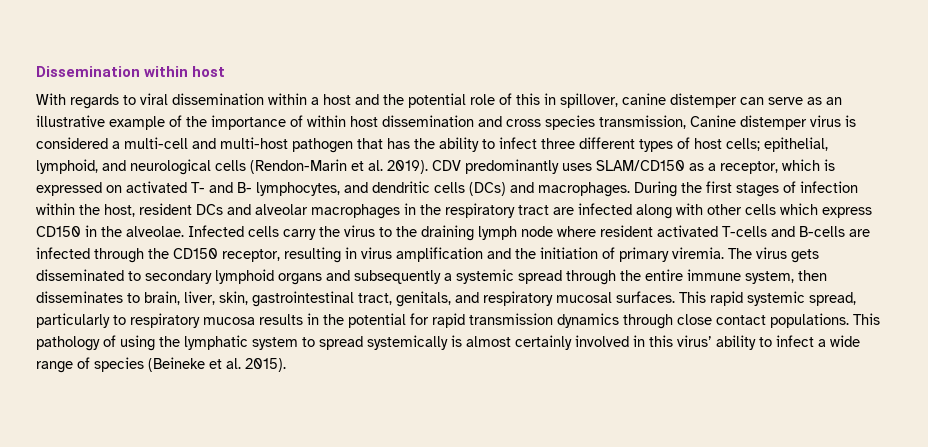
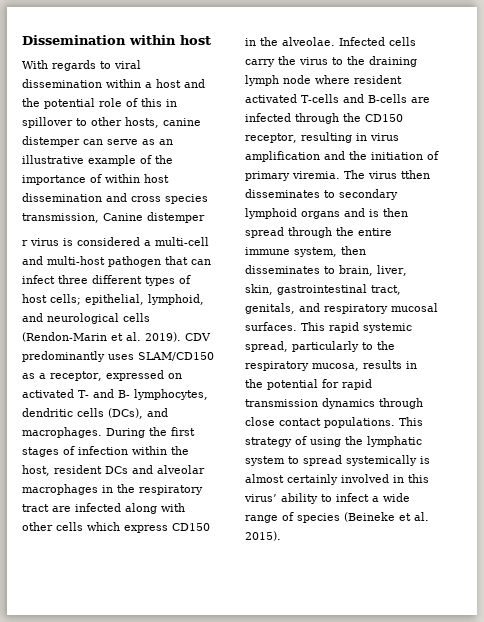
- With regards to viral dissemination within a host and the potential role of this in spillover, canine distemper can serve as an illustrative example of the importance of within host dissemination and cross species transmission, Canine distemper virus is considered a multi-cell and multi-host pathogen that has the ability to infect three different types of host cells;
+ With regards to viral dissemination within a host and the potential role of this in spillover to other hosts, canine distemper can serve as an illustrative example of the importance of within host dissemination and cross species transmission, Canine distemper
+ r virus is considered a multi-cell and multi-host pathogen that can infect three different types of host cells;
- CDV predominantly uses SLAM/CD150 as a receptor, which is expressed on activated T- and B- lymphocytes, and dendritic cells (DCs) and macrophages.
+ CDV predominantly uses SLAM/CD150 as a receptor, expressed on activated T- and B- lymphocytes, dendritic cells (DCs), and macrophages.
- The virus gets disseminated to secondary lymphoid organs and subsequently a systemic spread through the entire immune system, then disseminates to brain, liver, skin, gastrointestinal tract, genitals, and respiratory mucosal surfaces.
+ The virus tthen disseminates to secondary lymphoid organs and is then spread through the entire immune system, then disseminates to brain, liver, skin, gastrointestinal tract, genitals, and respiratory mucosal surfaces.
- This rapid systemic spread, particularly to respiratory mucosa results in the potential for rapid transmission dynamics through close contact populations.
+ This rapid systemic spread, particularly to the respiratory mucosa, results in the potential for rapid transmission dynamics through close contact populations.
- This pathology of using the lymphatic system to spread systemically is almost certainly involved in this virus’ ability to infect a wide range of species (Beineke et al. 2015).
+ This strategy of using the lymphatic system to spread systemically is almost certainly involved in this virus’ ability to infect a wide range of species (Beineke et al. 2015).

